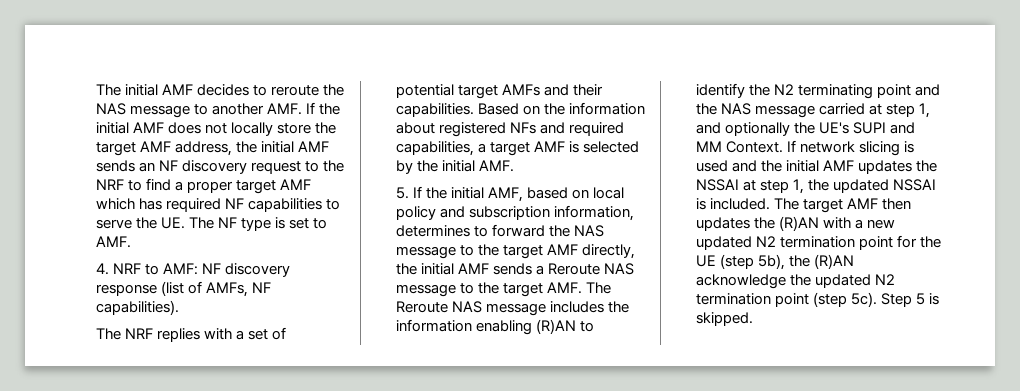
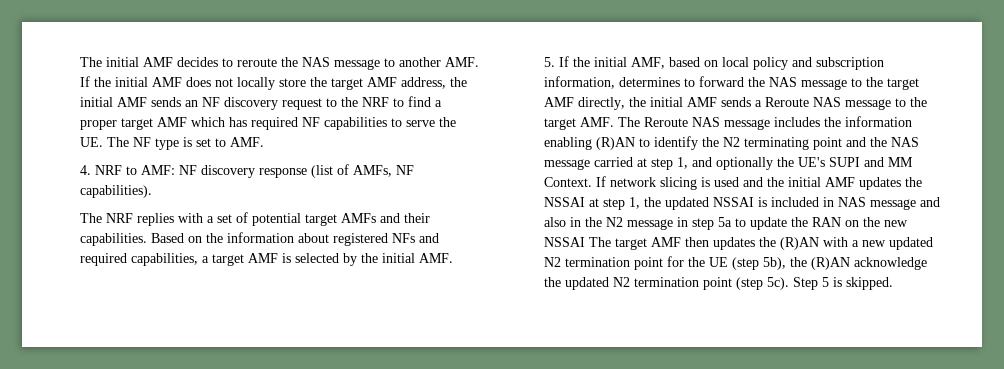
- If network slicing is used and the initial AMF updates the NSSAI at step 1, the updated NSSAI is included. The target AMF then updates the (R)AN with a new updated N2 termination point for the UE (step 5b), the (R)AN acknowledge the updated N2 termination point (step 5c).
+ If network slicing is used and the initial AMF updates the NSSAI at step 1, the updated NSSAI is included in NAS message and also in the N2 message in step 5a to update the RAN on the new NSSAI The target AMF then updates the (R)AN with a new updated N2 termination point for the UE (step 5b), the (R)AN acknowledge the updated N2 termination point (step 5c).

